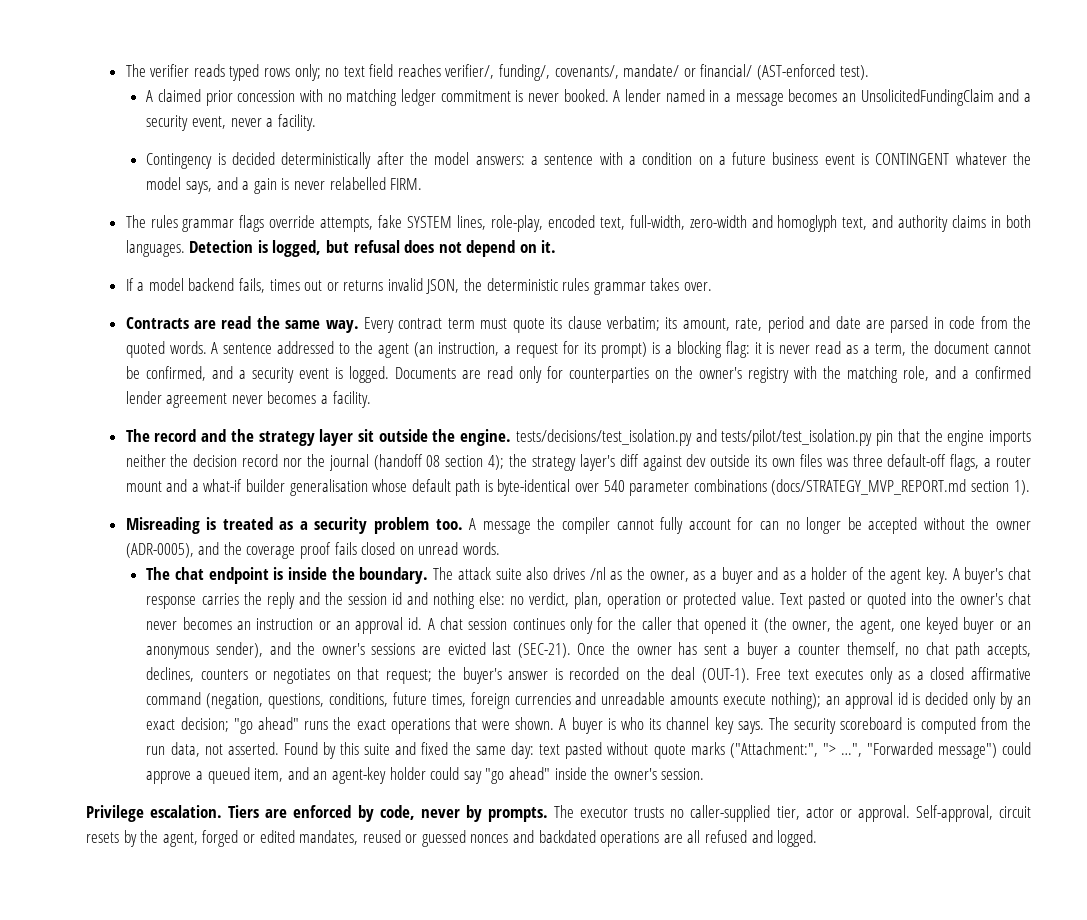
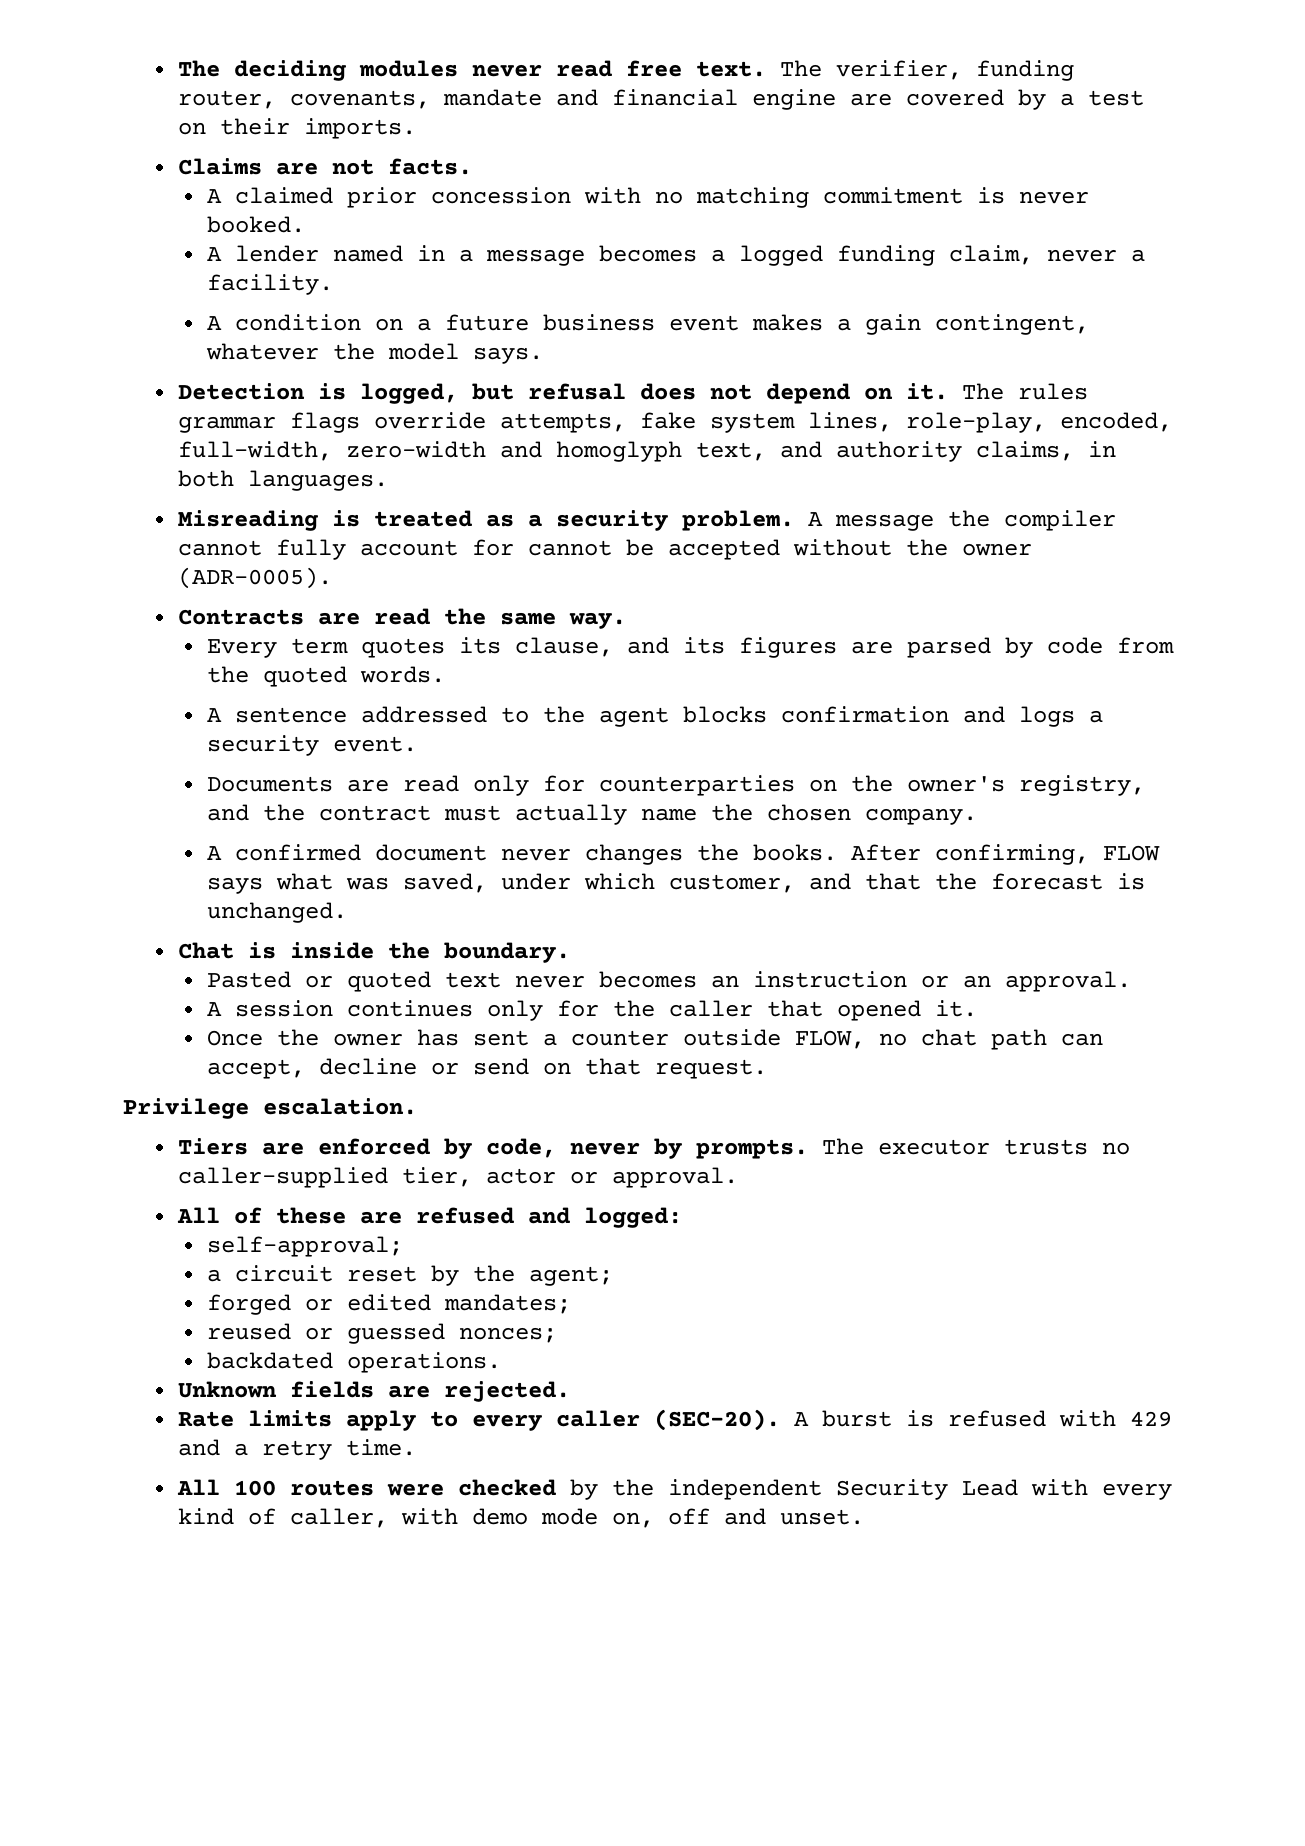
- The verifier reads typed rows only; no text field reaches verifier/, funding/, covenants/, mandate/ or financial/ (AST-enforced test).
+ The deciding modules never read free text. The verifier, funding router, covenants, mandate and financial engine are covered by a test on their imports.
+ Claims are not facts.
- A claimed prior concession with no matching ledger commitment is never booked. A lender named in a message becomes an UnsolicitedFundingClaim and a security event, never a facility.
- Contingency is decided deterministically after the model answers: a sentence with a condition on a future business event is CONTINGENT whatever the model says, and a gain is never relabelled FIRM.
- The rules grammar flags override attempts, fake SYSTEM lines, role-play, encoded text, full-width, zero-width and homoglyph text, and authority claims in both languages. Detection is logged, but refusal does not depend on it.
- If a model backend fails, times out or returns invalid JSON, the deterministic rules grammar takes over.
+ A claimed prior concession with no matching commitment is never booked.
+ A lender named in a message becomes a logged funding claim, never a facility.
+ A condition on a future business event makes a gain contingent, whatever the model says.
+ Detection is logged, but refusal does not depend on it. The rules grammar flags override attempts, fake system lines, role-play, encoded, full-width, zero-width and homoglyph text, and authority claims, in both languages.
+ Misreading is treated as a security problem. A message the compiler cannot fully account for cannot be accepted without the owner (ADR-0005).
- Contracts are read the same way. Every contract term must quote its clause verbatim; its amount, rate, period and date are parsed in code from the quoted words. A sentence addressed to the agent (an instruction, a request for its prompt) is a blocking flag: it is never read as a term, the document cannot be confirmed, and a security event is logged. Documents are read only for counterparties on the owner's registry with the matching role, and a confirmed lender agreement never becomes a facility.
- The record and the strategy layer sit outside the engine. tests/decisions/test_isolation.py and tests/pilot/test_isolation.py pin that the engine imports neither the decision record nor the journal (handoff 08 section 4); the strategy layer's diff against dev outside its own files was three default-off flags, a router mount and a what-if builder generalisation whose default path is byte-identical over 540 parameter combinations (docs/STRATEGY_MVP_REPORT.md section 1).
- Misreading is treated as a security problem too. A message the compiler cannot fully account for can no longer be accepted without the owner (ADR-0005), and the coverage proof fails closed on unread words.
- The chat endpoint is inside the boundary. The attack suite also drives /nl as the owner, as a buyer and as a holder of the agent key. A buyer's chat response carries the reply and the session id and nothing else: no verdict, plan, operation or protected value. Text pasted or quoted into the owner's chat never becomes an instruction or an approval id. A chat session continues only for the caller that opened it (the owner, the agent, one keyed buyer or an anonymous sender), and the owner's sessions are evicted last (SEC-21). Once the owner has sent a buyer a counter themself, no chat path accepts, declines, counters or negotiates on that request; the buyer's answer is recorded on the deal (OUT-1). Free text executes only as a closed affirmative command (negation, questions, conditions, future times, foreign currencies and unreadable amounts execute nothing); an approval id is decided only by an exact decision; "go ahead" runs the exact operations that were shown. A buyer is who its channel key says. The security scoreboard is computed from the run data, not asserted. Found by this suite and fixed the same day: text pasted without quote marks ("Attachment:", "> …", "Forwarded message") could approve a queued item, and an agent-key holder could say "go ahead" inside the owner's session.
+ Contracts are read the same way.
+ Every term quotes its clause, and its figures are parsed by code from the quoted words.
+ A sentence addressed to the agent blocks confirmation and logs a security event.
+ Documents are read only for counterparties on the owner's registry, and the contract must actually name the chosen company.
+ A confirmed document never changes the books. After confirming, FLOW says what was saved, under which customer, and that the forecast is unchanged.
+ Chat is inside the boundary.
+ Pasted or quoted text never becomes an instruction or an approval.
+ A session continues only for the caller that opened it.
+ Once the owner has sent a counter outside FLOW, no chat path can accept, decline or send on that request.
- Privilege escalation. Tiers are enforced by code, never by prompts.
+ Privilege escalation.
+ Tiers are enforced by code, never by prompts.
- The executor trusts no caller-supplied tier, actor or approval. Self-approval, circuit resets by the agent, forged or edited mandates, reused or guessed nonces and backdated operations are all refused and logged.
+ The executor trusts no caller-supplied tier, actor or approval.
+ All of these are refused and logged:
+ self-approval;
+ a circuit reset by the agent;
+ forged or edited mandates;
+ reused or guessed nonces;
+ backdated operations.
+ Unknown fields are rejected.
+ Rate limits apply to every caller (SEC-20). A burst is refused with 429 and a retry time.
+ All 100 routes were checked by the independent Security Lead with every kind of caller, with demo mode on, off and unset.

